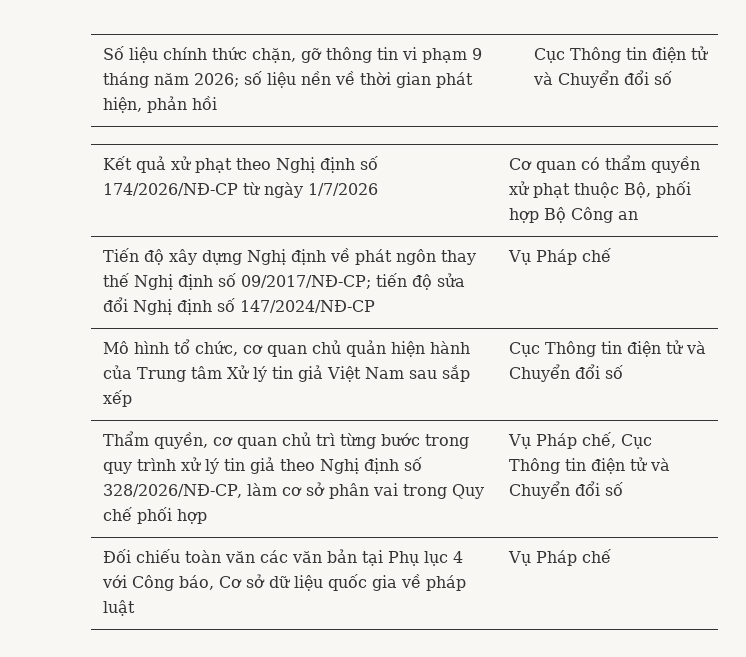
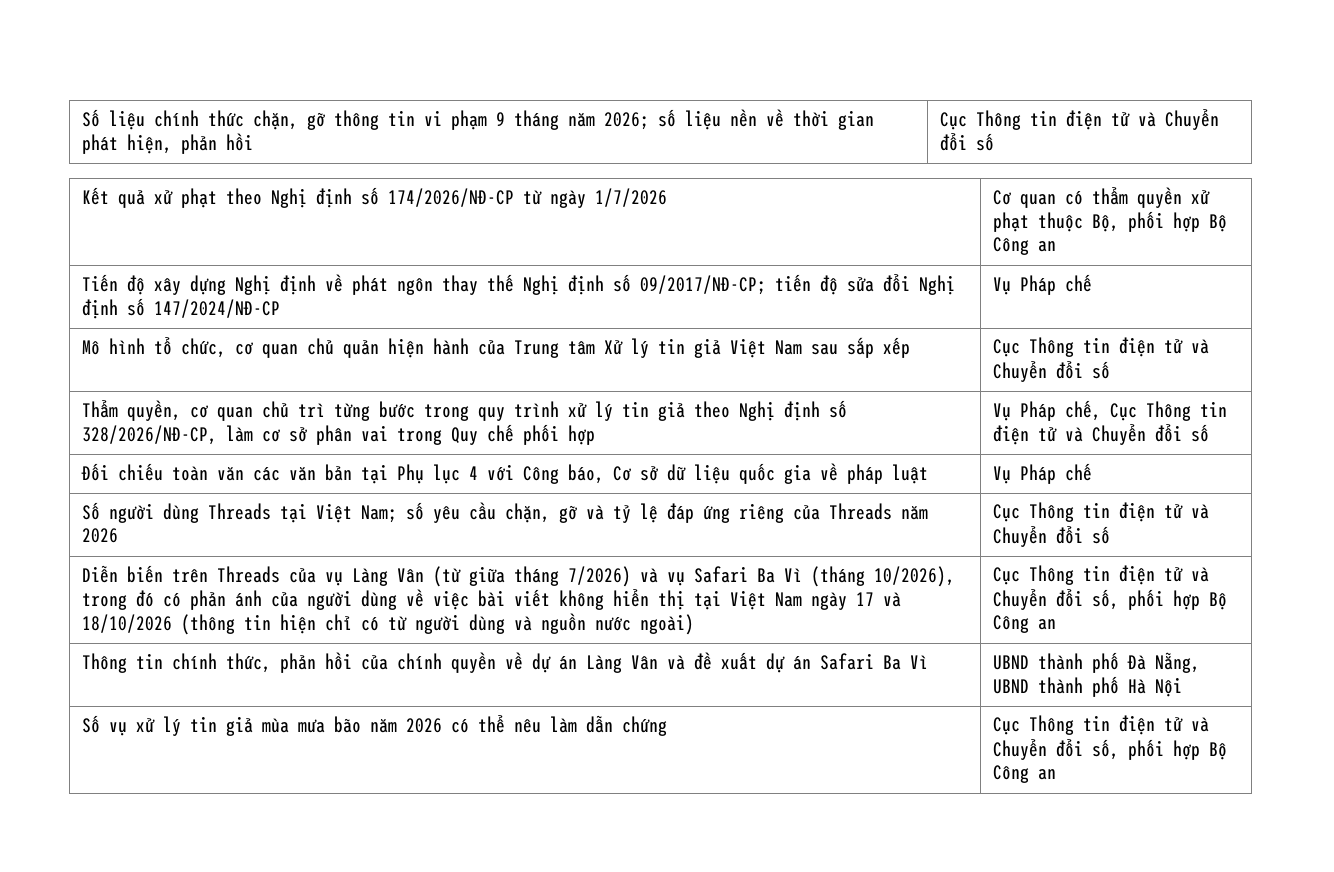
+ Số người dùng Threads tại Việt Nam; số yêu cầu chặn, gỡ và tỷ lệ đáp ứng riêng của Threads năm 2026 | Cục Thông tin điện tử và Chuyển đổi số
+ Diễn biến trên Threads của vụ Làng Vân (từ giữa tháng 7/2026) và vụ Safari Ba Vì (tháng 10/2026), trong đó có phản ánh của người dùng về việc bài viết không hiển thị tại Việt Nam ngày 17 và 18/10/2026 (thông tin hiện chỉ có từ người dùng và nguồn nước ngoài) | Cục Thông tin điện tử và Chuyển đổi số, phối hợp Bộ Công an
+ Thông tin chính thức, phản hồi của chính quyền về dự án Làng Vân và đề xuất dự án Safari Ba Vì | UBND thành phố Đà Nẵng, UBND thành phố Hà Nội
+ Số vụ xử lý tin giả mùa mưa bão năm 2026 có thể nêu làm dẫn chứng | Cục Thông tin điện tử và Chuyển đổi số, phối hợp Bộ Công an

